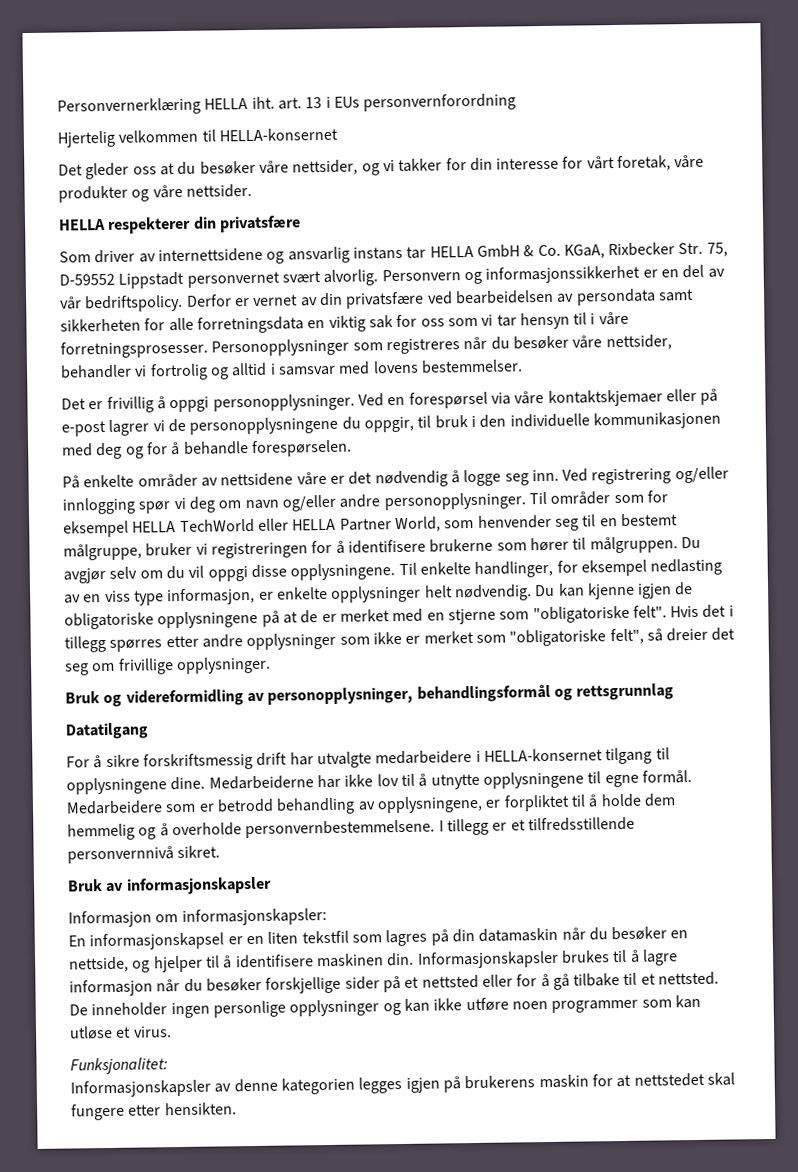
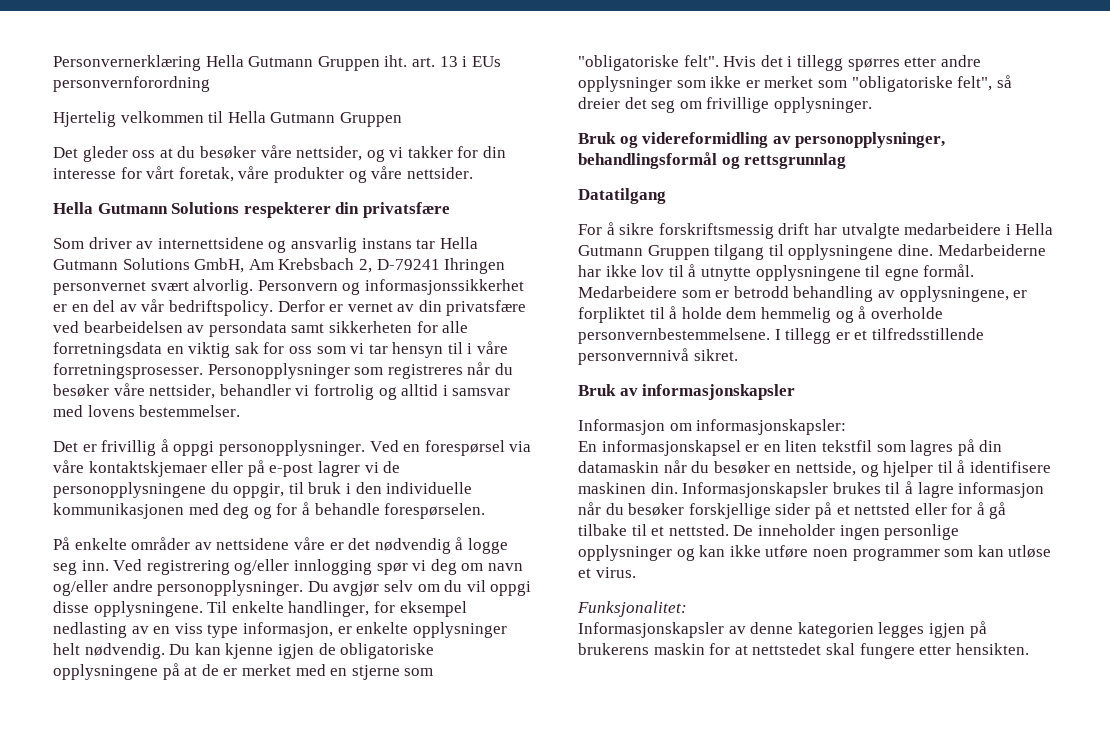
- Personvernerklæring HELLA iht. art. 13 i EUs personvernforordning
+ Personvernerklæring Hella Gutmann Gruppen iht. art. 13 i EUs personvernforordning
- Hjertelig velkommen til HELLA-konsernet
+ Hjertelig velkommen til Hella Gutmann Gruppen
- HELLA respekterer din privatsfære
+ Hella Gutmann Solutions respekterer din privatsfære
- Som driver av internettsidene og ansvarlig instans tar HELLA GmbH & Co. KGaA, Rixbecker Str. 75, D-59552 Lippstadt personvernet svært alvorlig.
+ Som driver av internettsidene og ansvarlig instans tar Hella Gutmann Solutions GmbH, Am Krebsbach 2, D-79241 Ihringen personvernet svært alvorlig.
- Til områder som for eksempel HELLA TechWorld eller HELLA Partner World, som henvender seg til en bestemt målgruppe, bruker vi registreringen for å identifisere brukerne som hører til målgruppen.
- For å sikre forskriftsmessig drift har utvalgte medarbeidere i HELLA-konsernet tilgang til opplysningene dine.
+ For å sikre forskriftsmessig drift har utvalgte medarbeidere i Hella Gutmann Gruppen tilgang til opplysningene dine.

